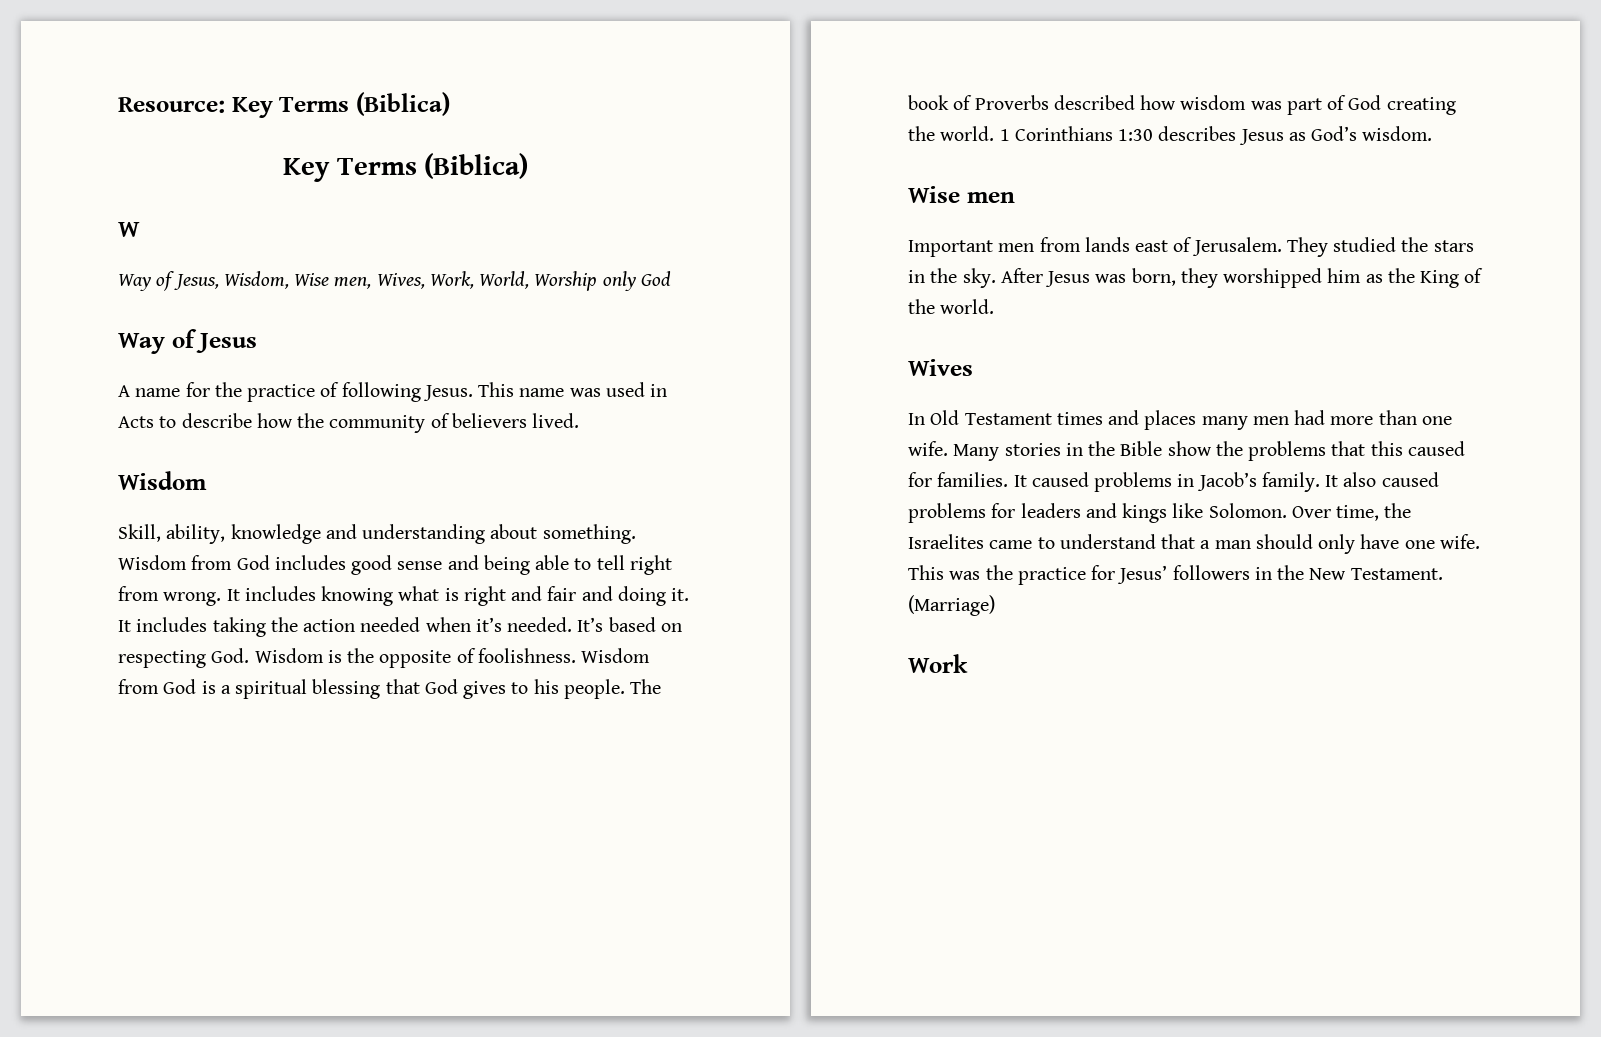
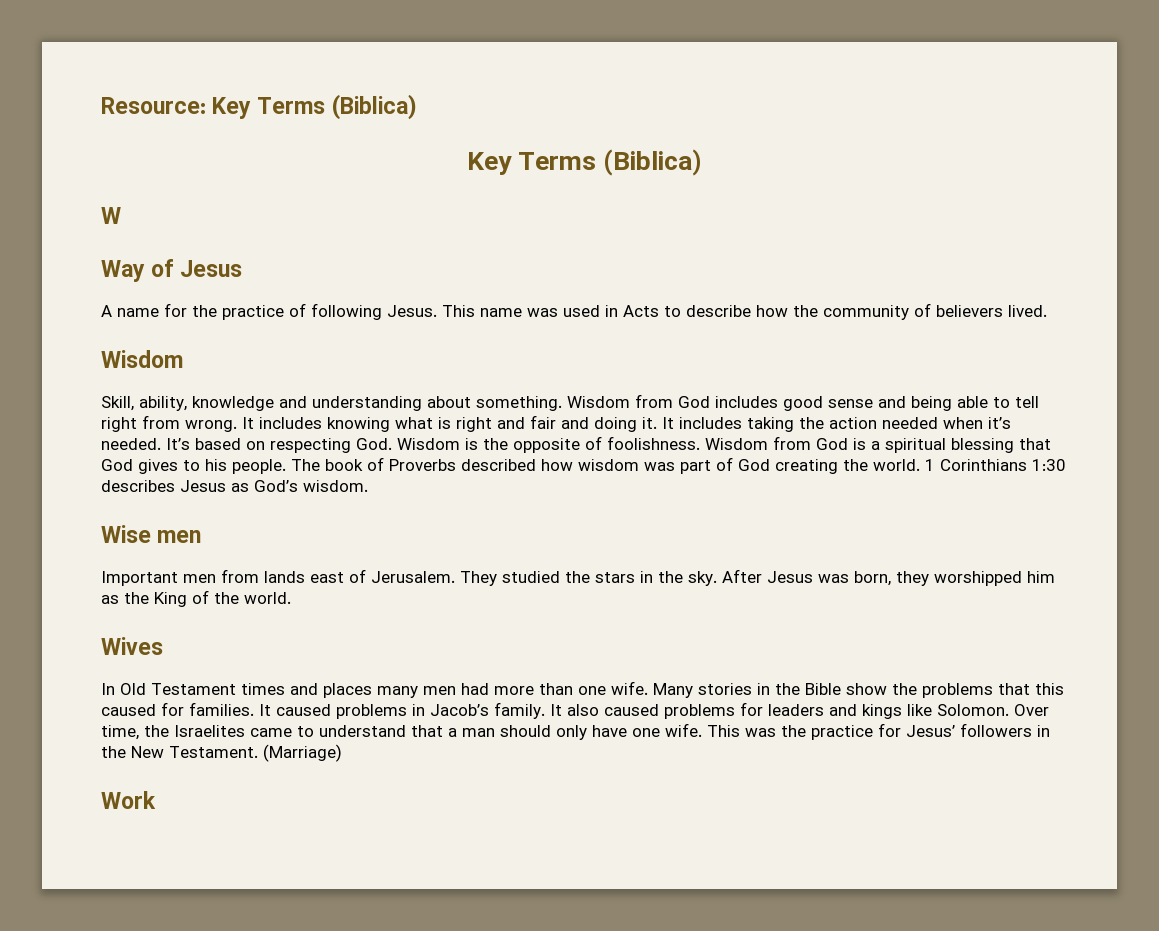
- Way of Jesus, Wisdom, Wise men, Wives, Work, World, Worship only God

